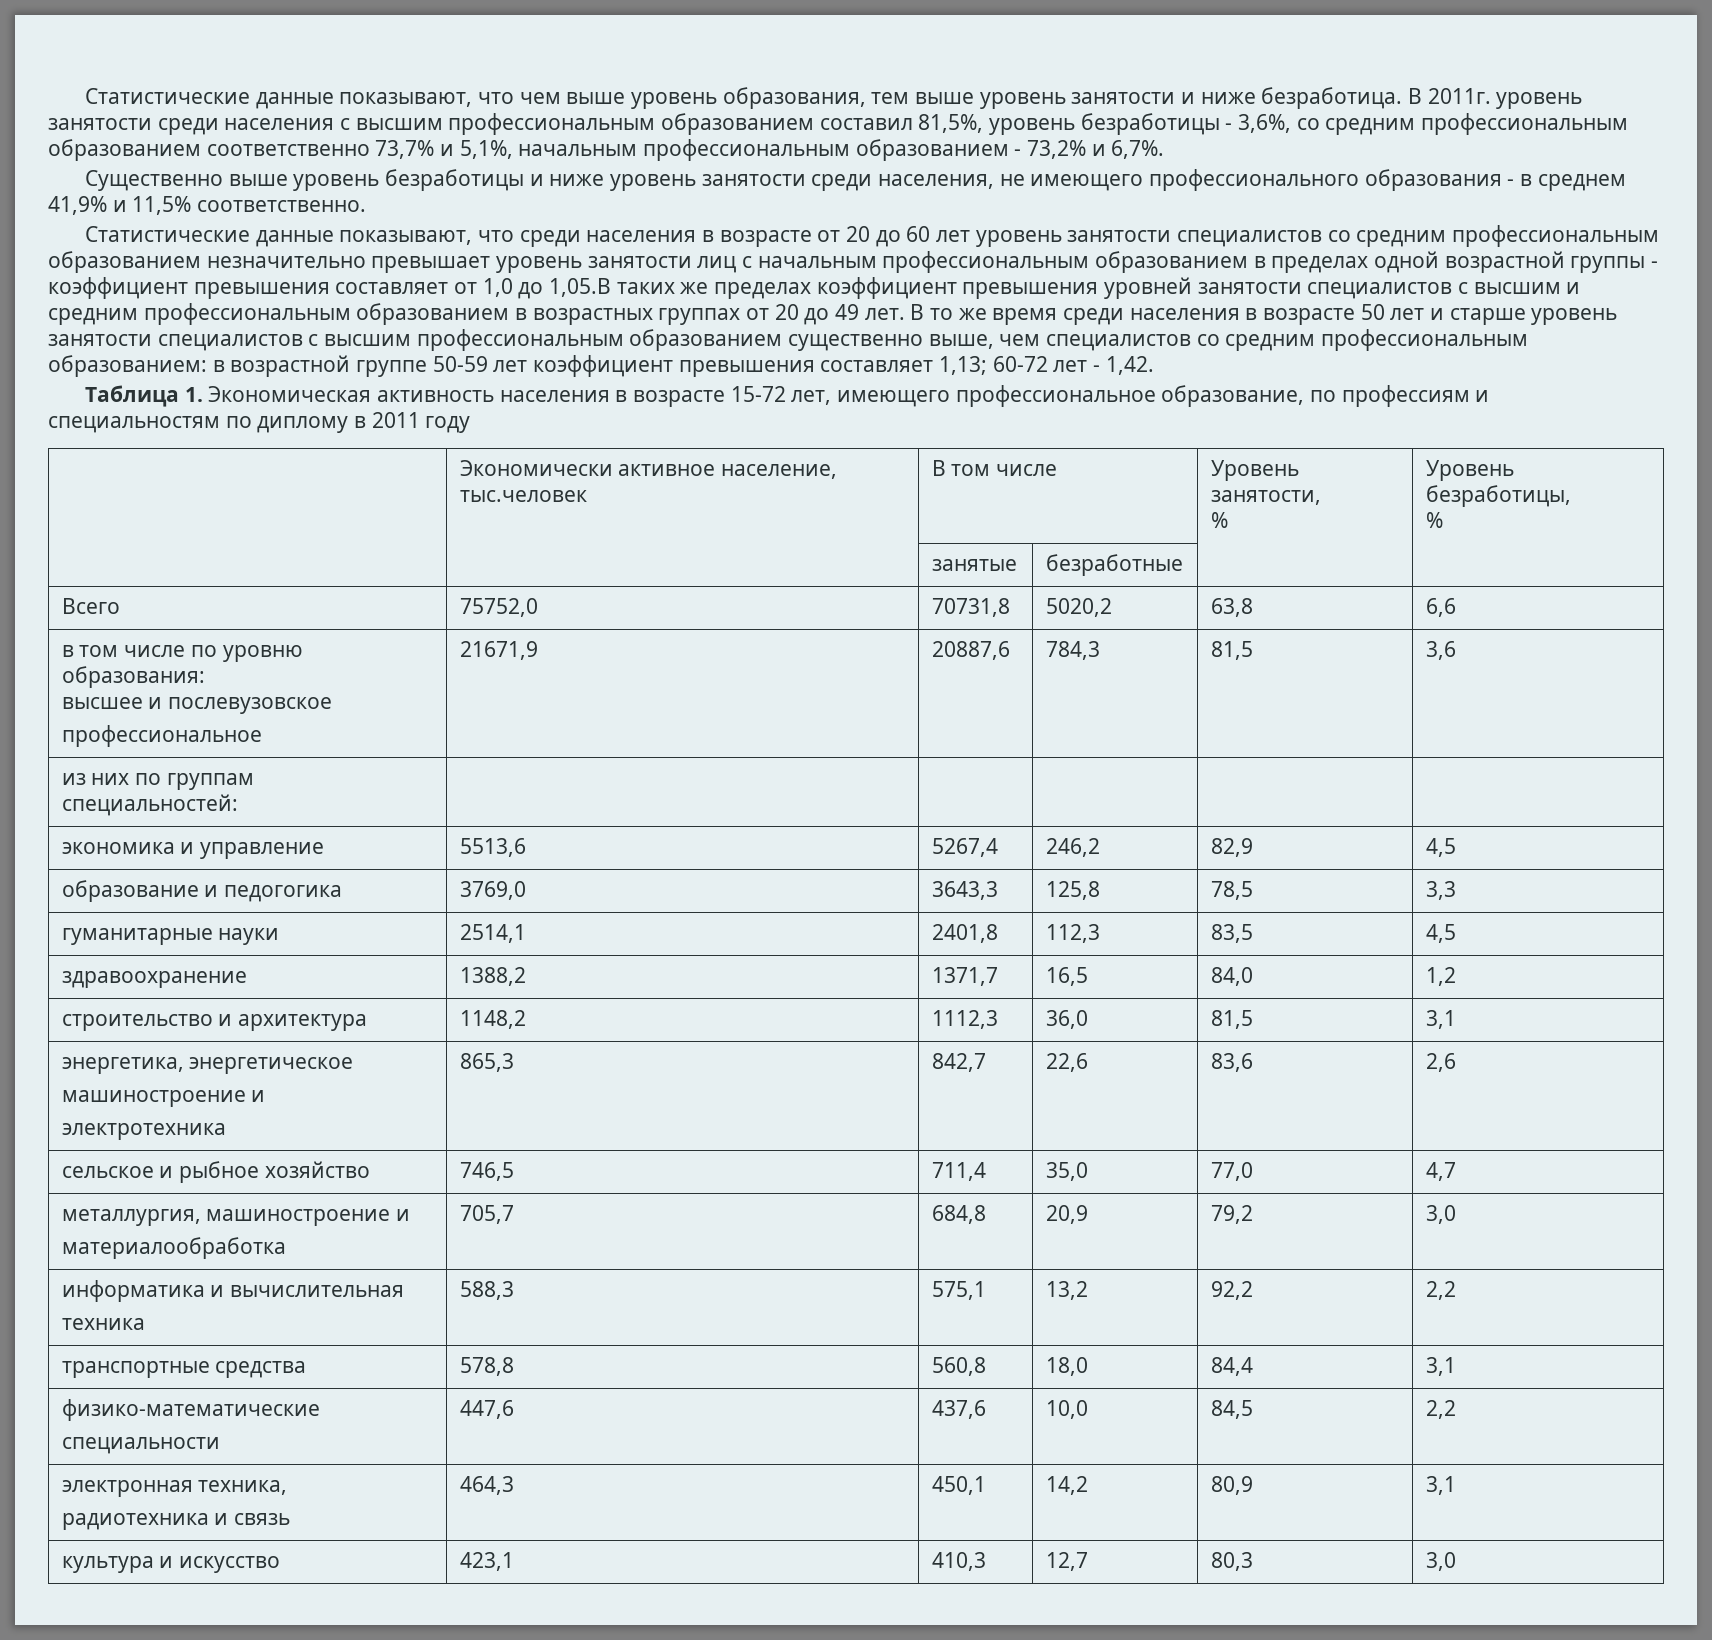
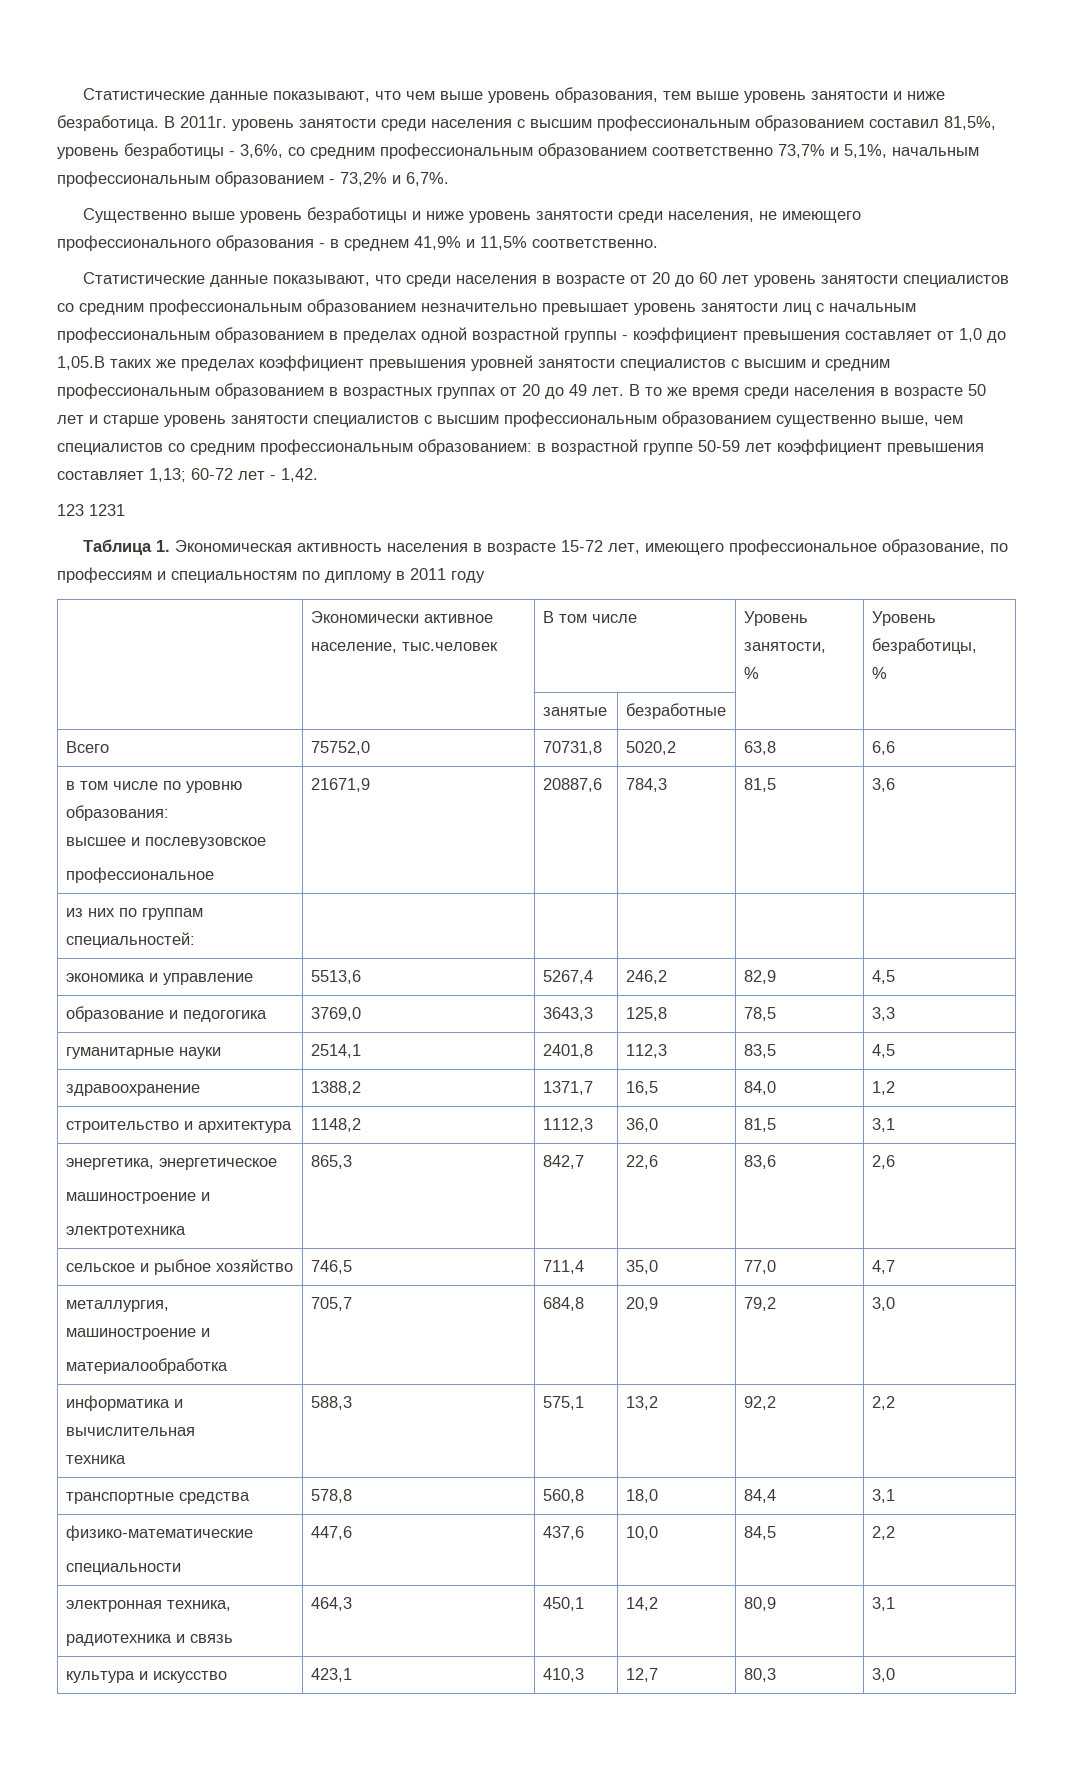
+ 123 1231

